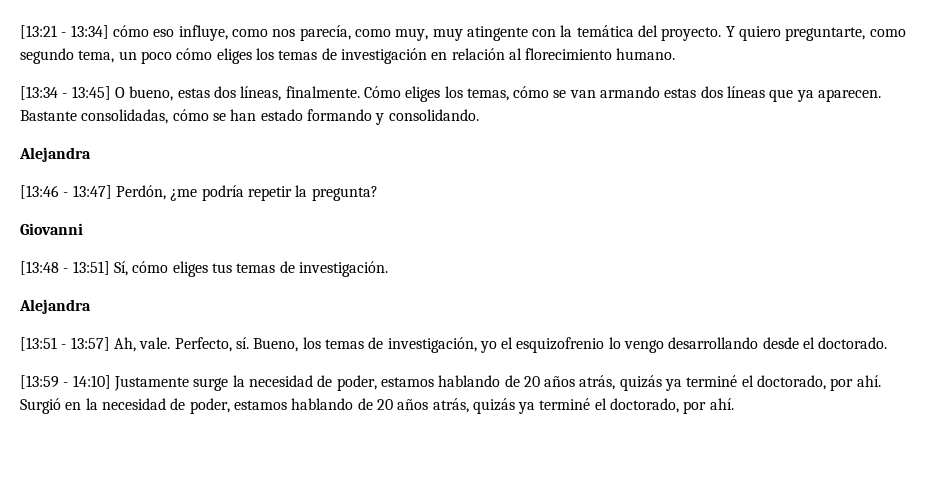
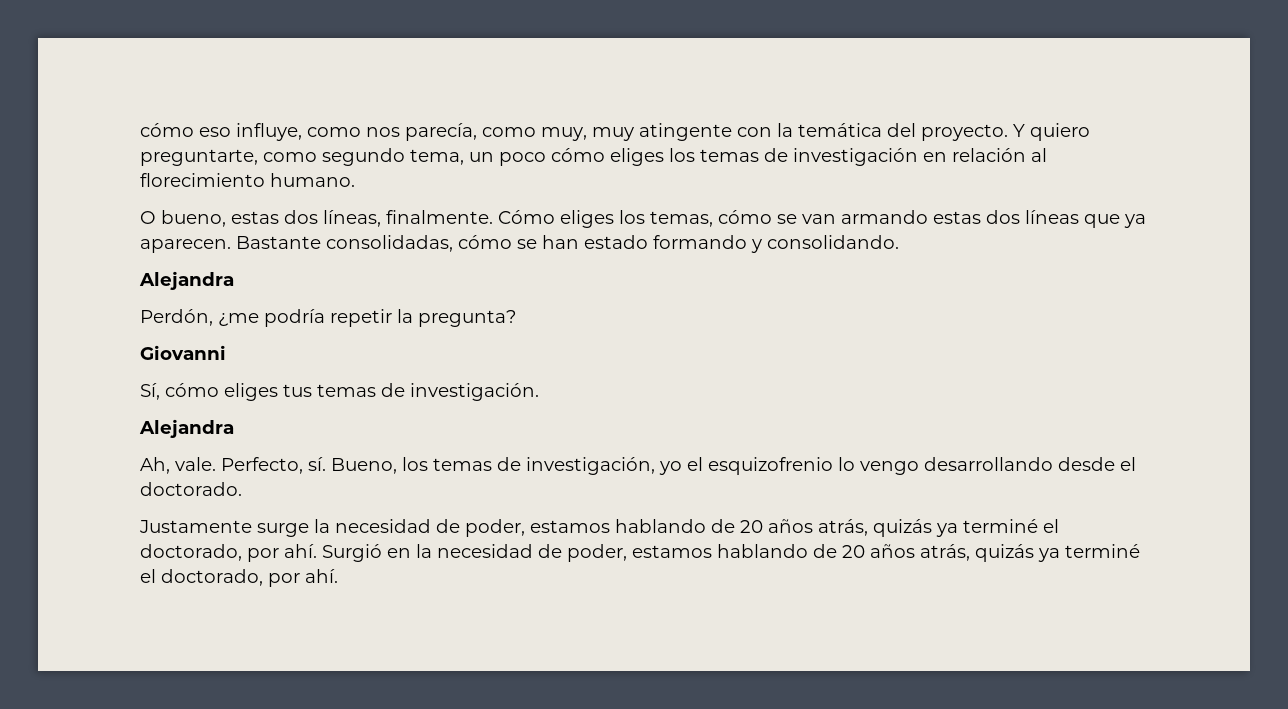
- [13:21 - 13:34] cómo eso influye, como nos parecía, como muy, muy atingente con la temática del proyecto.
+ cómo eso influye, como nos parecía, como muy, muy atingente con la temática del proyecto.
- [13:34 - 13:45] O bueno, estas dos líneas, finalmente.
+ O bueno, estas dos líneas, finalmente.
- [13:46 - 13:47] Perdón, ¿me podría repetir la pregunta?
+ Perdón, ¿me podría repetir la pregunta?
- [13:48 - 13:51] Sí, cómo eliges tus temas de investigación.
+ Sí, cómo eliges tus temas de investigación.
- [13:51 - 13:57] Ah, vale.
+ Ah, vale.
- [13:59 - 14:10] Justamente surge la necesidad de poder, estamos hablando de 20 años atrás, quizás ya terminé el doctorado, por ahí.
+ Justamente surge la necesidad de poder, estamos hablando de 20 años atrás, quizás ya terminé el doctorado, por ahí.

